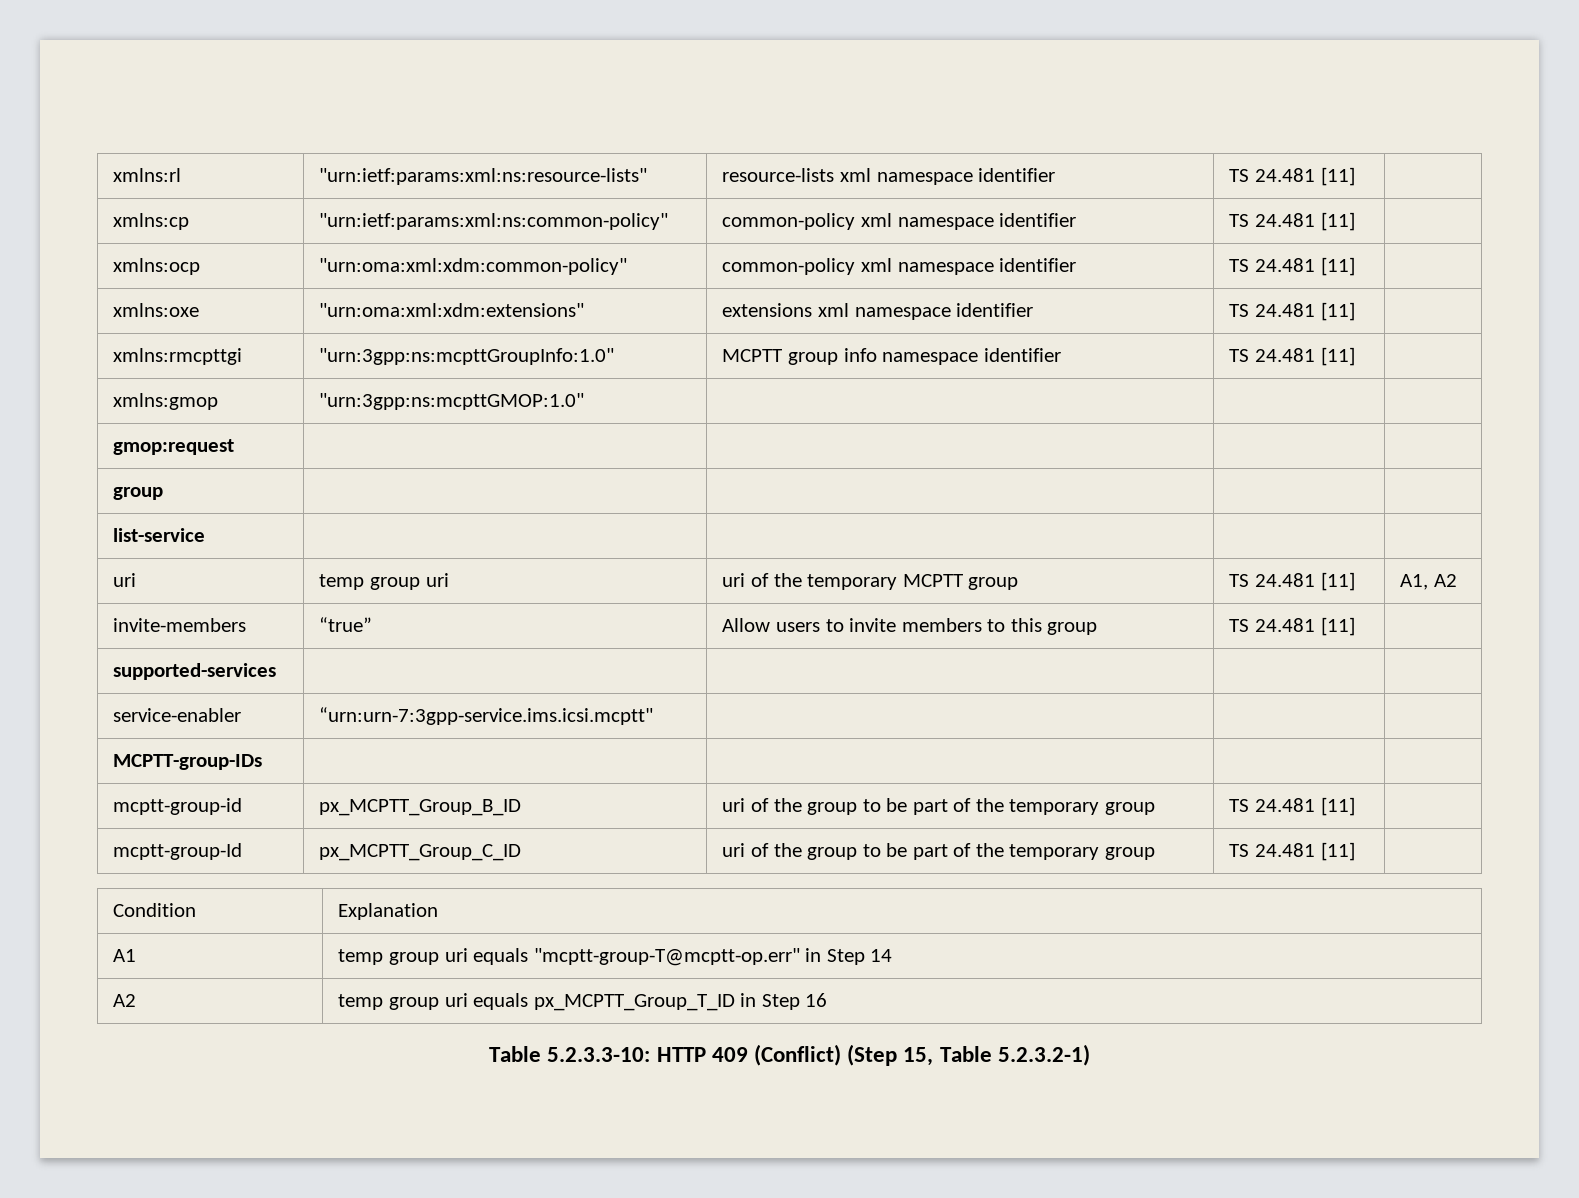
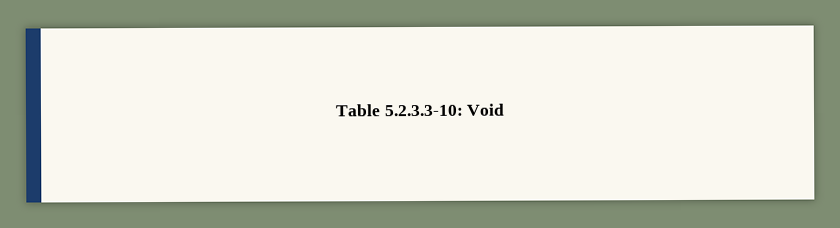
- xmlns:rl | "urn:ietf:params:xml:ns:resource-lists" | resource-lists xml namespace identifier | TS 24.481 [11] |
- xmlns:cp | "urn:ietf:params:xml:ns:common-policy" | common-policy xml namespace identifier | TS 24.481 [11] |
- xmlns:ocp | "urn:oma:xml:xdm:common-policy" | common-policy xml namespace identifier | TS 24.481 [11] |
- xmlns:oxe | "urn:oma:xml:xdm:extensions" | extensions xml namespace identifier | TS 24.481 [11] |
- xmlns:rmcpttgi | "urn:3gpp:ns:mcpttGroupInfo:1.0" | MCPTT group info namespace identifier | TS 24.481 [11] |
- xmlns:gmop | "urn:3gpp:ns:mcpttGMOP:1.0" | | |
- gmop:request | | | |
- group | | | |
- list-service | | | |
- uri | temp group uri | uri of the temporary MCPTT group | TS 24.481 [11] | A1, A2
- invite-members | “true” | Allow users to invite members to this group | TS 24.481 [11] |
- supported-services | | | |
- service-enabler | “urn:urn-7:3gpp-service.ims.icsi.mcptt" | | |
- MCPTT-group-IDs | | | |
- mcptt-group-id | px_MCPTT_Group_B_ID | uri of the group to be part of the temporary group | TS 24.481 [11] |
- mcptt-group-Id | px_MCPTT_Group_C_ID | uri of the group to be part of the temporary group | TS 24.481 [11] |
- Condition | Explanation
- A1 | temp group uri equals "mcptt-group-T@mcptt-op.err" in Step 14
- A2 | temp group uri equals px_MCPTT_Group_T_ID in Step 16
- Table 5.2.3.3-10: HTTP 409 (Conflict) (Step 15, Table 5.2.3.2-1)
+ Table 5.2.3.3-10: Void

